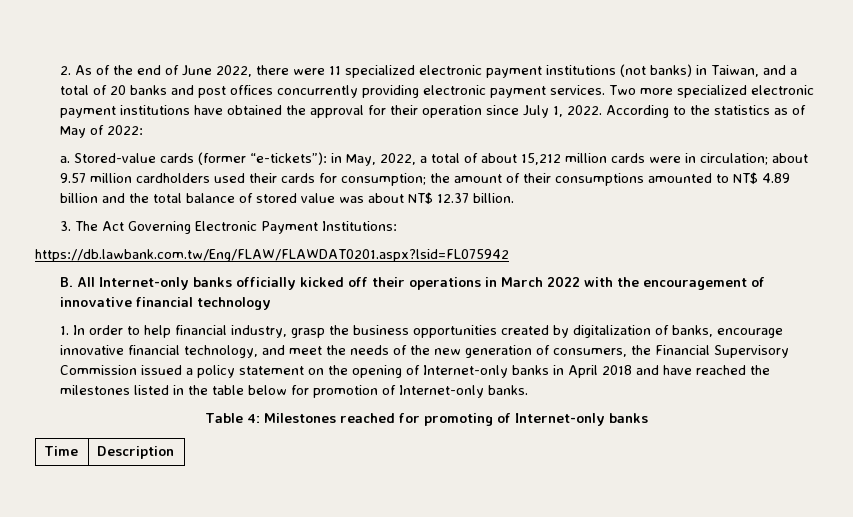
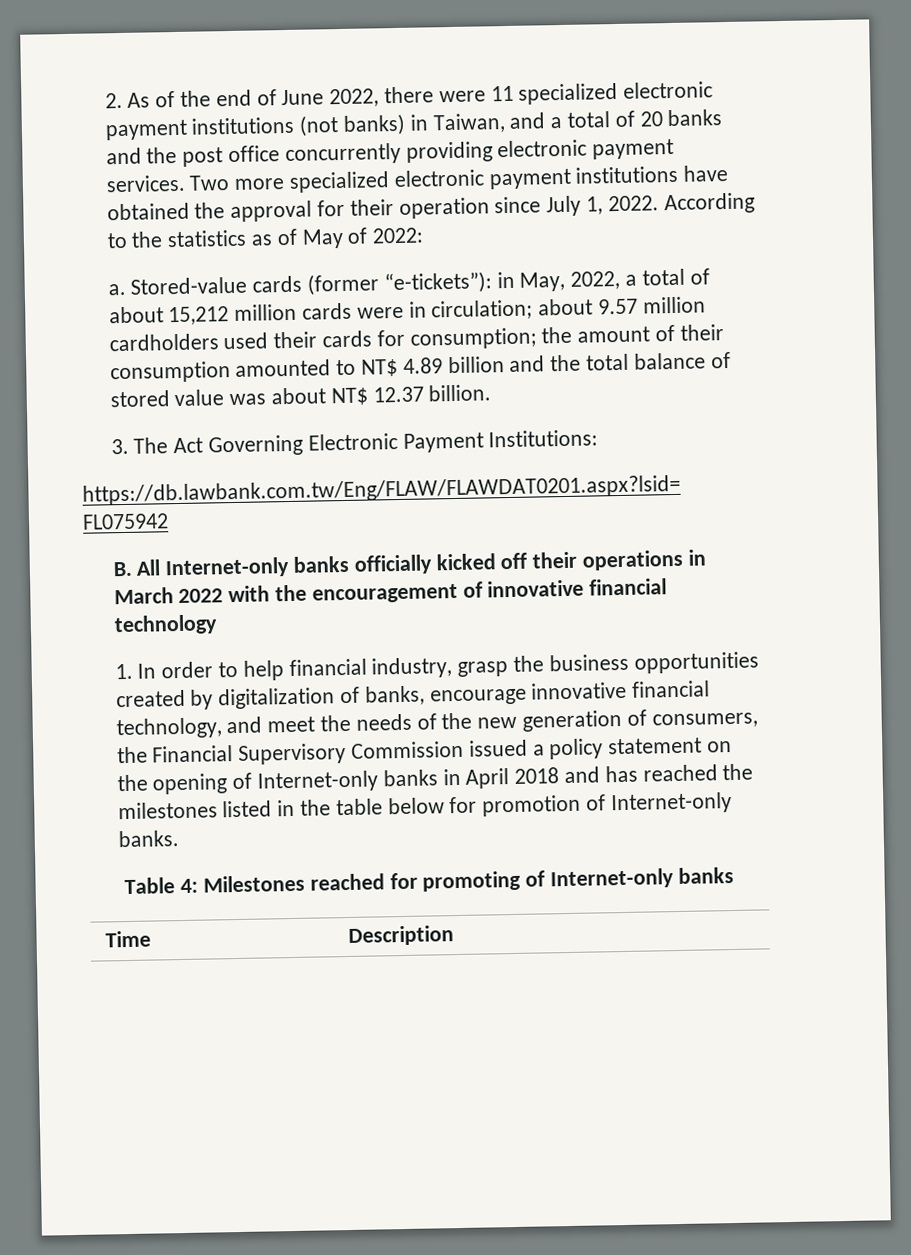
- 2. As of the end of June 2022, there were 11 specialized electronic payment institutions (not banks) in Taiwan, and a total of 20 banks and post offices concurrently providing electronic payment services.
+ 2. As of the end of June 2022, there were 11 specialized electronic payment institutions (not banks) in Taiwan, and a total of 20 banks and the post office concurrently providing electronic payment services.
- Stored-value cards (former “e-tickets”): in May, 2022, a total of about 15,212 million cards were in circulation; about 9.57 million cardholders used their cards for consumption; the amount of their consumptions amounted to NT$ 4.89 billion and the total balance of stored value was about NT$ 12.37 billion.
+ Stored-value cards (former “e-tickets”): in May, 2022, a total of about 15,212 million cards were in circulation; about 9.57 million cardholders used their cards for consumption; the amount of their consumption amounted to NT$ 4.89 billion and the total balance of stored value was about NT$ 12.37 billion.
- 1. In order to help financial industry, grasp the business opportunities created by digitalization of banks, encourage innovative financial technology, and meet the needs of the new generation of consumers, the Financial Supervisory Commission issued a policy statement on the opening of Internet-only banks in April 2018 and have reached the milestones listed in the table below for promotion of Internet-only banks.
+ 1. In order to help financial industry, grasp the business opportunities created by digitalization of banks, encourage innovative financial technology, and meet the needs of the new generation of consumers, the Financial Supervisory Commission issued a policy statement on the opening of Internet-only banks in April 2018 and has reached the milestones listed in the table below for promotion of Internet-only banks.

